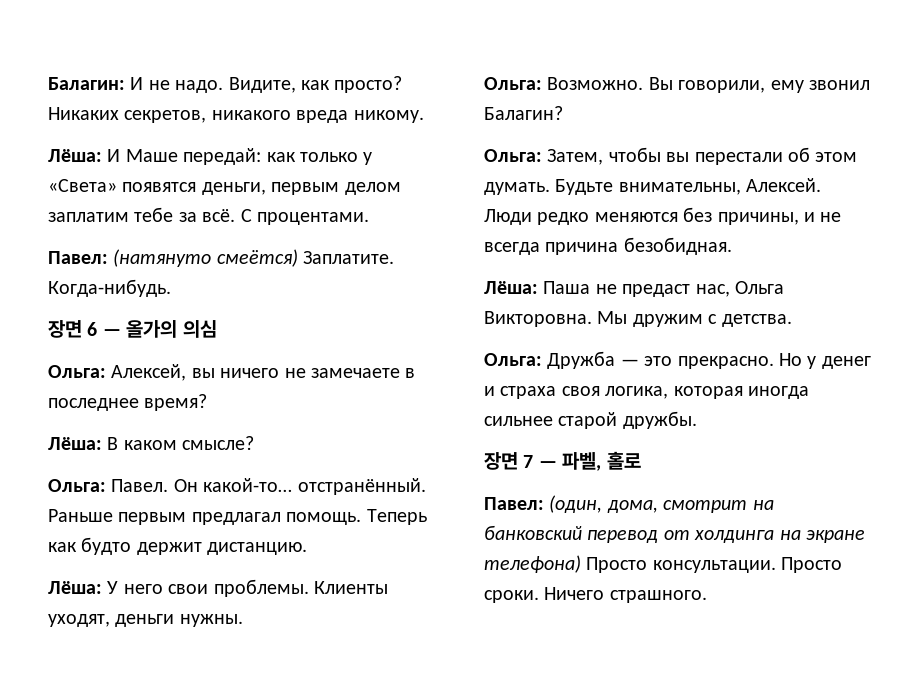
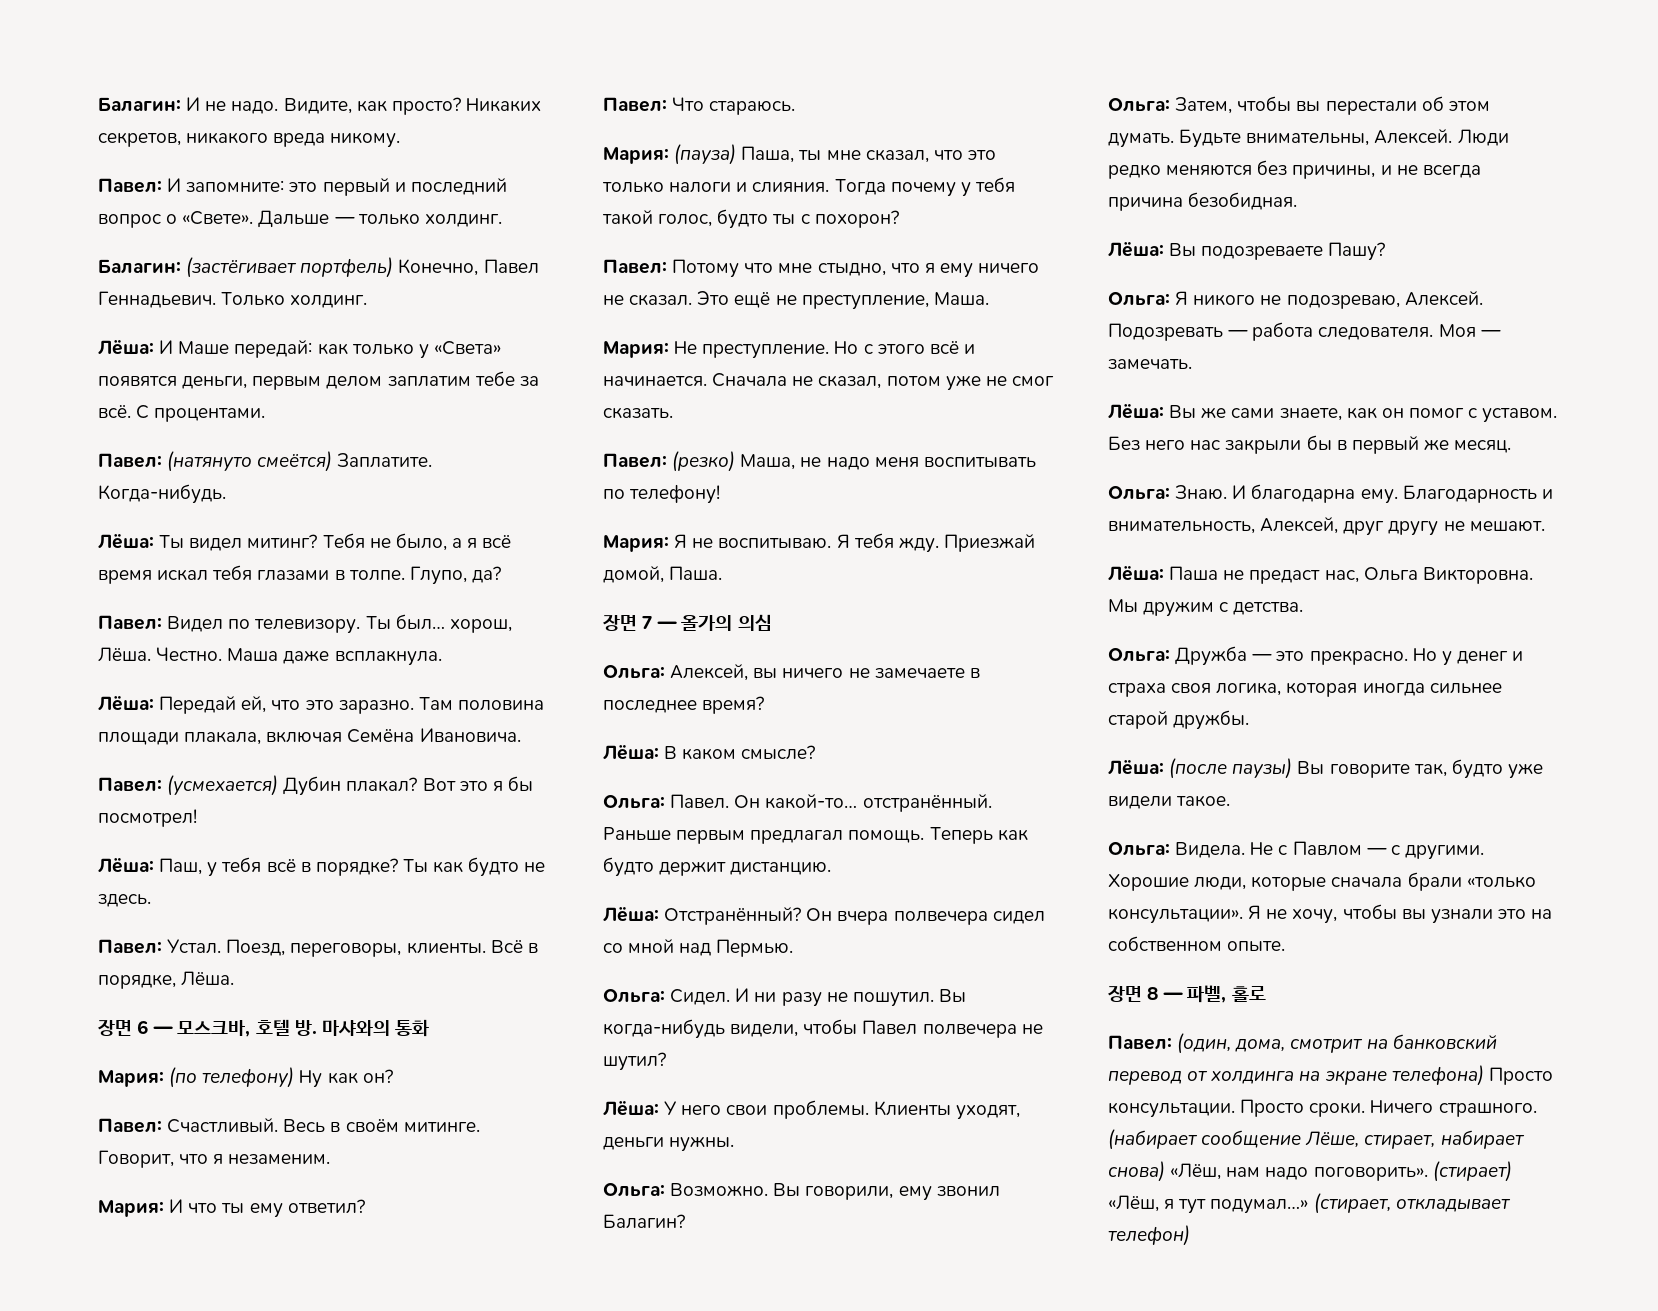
+ Павел: И запомните: это первый и последний вопрос о «Свете». Дальше — только холдинг.
+ Балагин: (застёгивает портфель) Конечно, Павел Геннадьевич. Только холдинг.
- 장면 6 — 올가의 의심
+ Лёша: Ты видел митинг? Тебя не было, а я всё время искал тебя глазами в толпе. Глупо, да?
+ Павел: Видел по телевизору. Ты был… хорош, Лёша. Честно. Маша даже всплакнула.
+ Лёша: Передай ей, что это заразно. Там половина площади плакала, включая Семёна Ивановича.
+ Павел: (усмехается) Дубин плакал? Вот это я бы посмотрел!
+ Лёша: Паш, у тебя всё в порядке? Ты как будто не здесь.
+ Павел: Устал. Поезд, переговоры, клиенты. Всё в порядке, Лёша.
+ 장면 6 — 모스크바, 호텔 방. 마샤와의 통화
+ Мария: (по телефону) Ну как он?
+ Павел: Счастливый. Весь в своём митинге. Говорит, что я незаменим.
+ Мария: И что ты ему ответил?
+ Павел: Что стараюсь.
+ Мария: (пауза) Паша, ты мне сказал, что это только налоги и слияния. Тогда почему у тебя такой голос, будто ты с похорон?
+ Павел: Потому что мне стыдно, что я ему ничего не сказал. Это ещё не преступление, Маша.
+ Мария: Не преступление. Но с этого всё и начинается. Сначала не сказал, потом уже не смог сказать.
+ Павел: (резко) Маша, не надо меня воспитывать по телефону!
+ Мария: Я не воспитываю. Я тебя жду. Приезжай домой, Паша.
+ 장면 7 — 올가의 의심
+ Лёша: Отстранённый? Он вчера полвечера сидел со мной над Пермью.
+ Ольга: Сидел. И ни разу не пошутил. Вы когда-нибудь видели, чтобы Павел полвечера не шутил?
+ Лёша: Вы подозреваете Пашу?
+ Ольга: Я никого не подозреваю, Алексей. Подозревать — работа следователя. Моя — замечать.
+ Лёша: Вы же сами знаете, как он помог с уставом. Без него нас закрыли бы в первый же месяц.
+ Ольга: Знаю. И благодарна ему. Благодарность и внимательность, Алексей, друг другу не мешают.
- 장면 7 — 파벨, 홀로
+ Лёша: (после паузы) Вы говорите так, будто уже видели такое.
+ Ольга: Видела. Не с Павлом — с другими. Хорошие люди, которые сначала брали «только консультации». Я не хочу, чтобы вы узнали это на собственном опыте.
+ 장면 8 — 파벨, 홀로
+ (набирает сообщение Лёше, стирает, набирает снова) «Лёш, нам надо поговорить». (стирает) «Лёш, я тут подумал…» (стирает, откладывает телефон)

